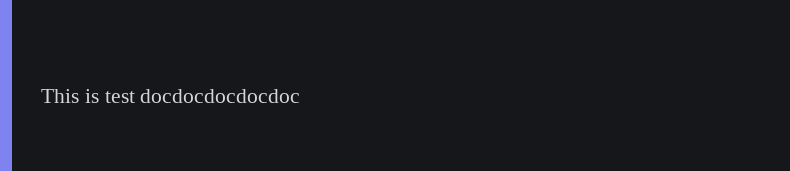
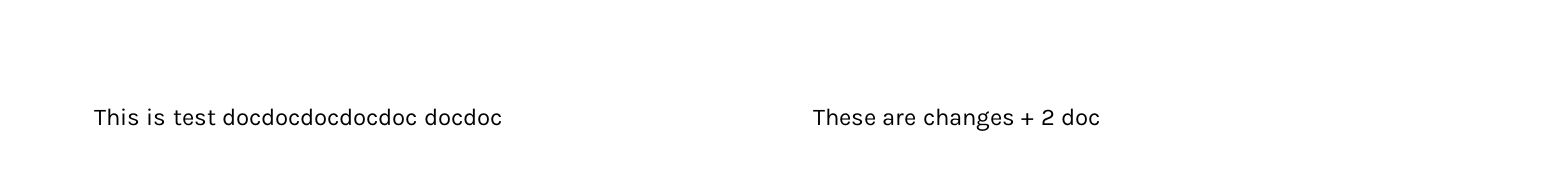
- This is test docdocdocdocdoc
+ This is test docdocdocdocdoc docdoc
+ These are changes + 2 doc

